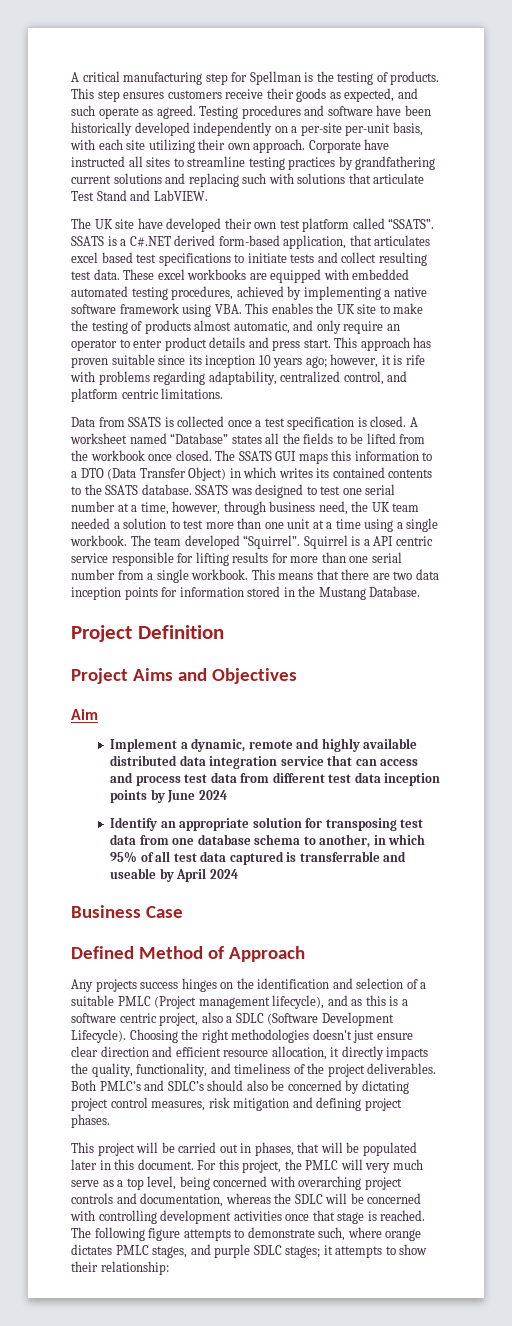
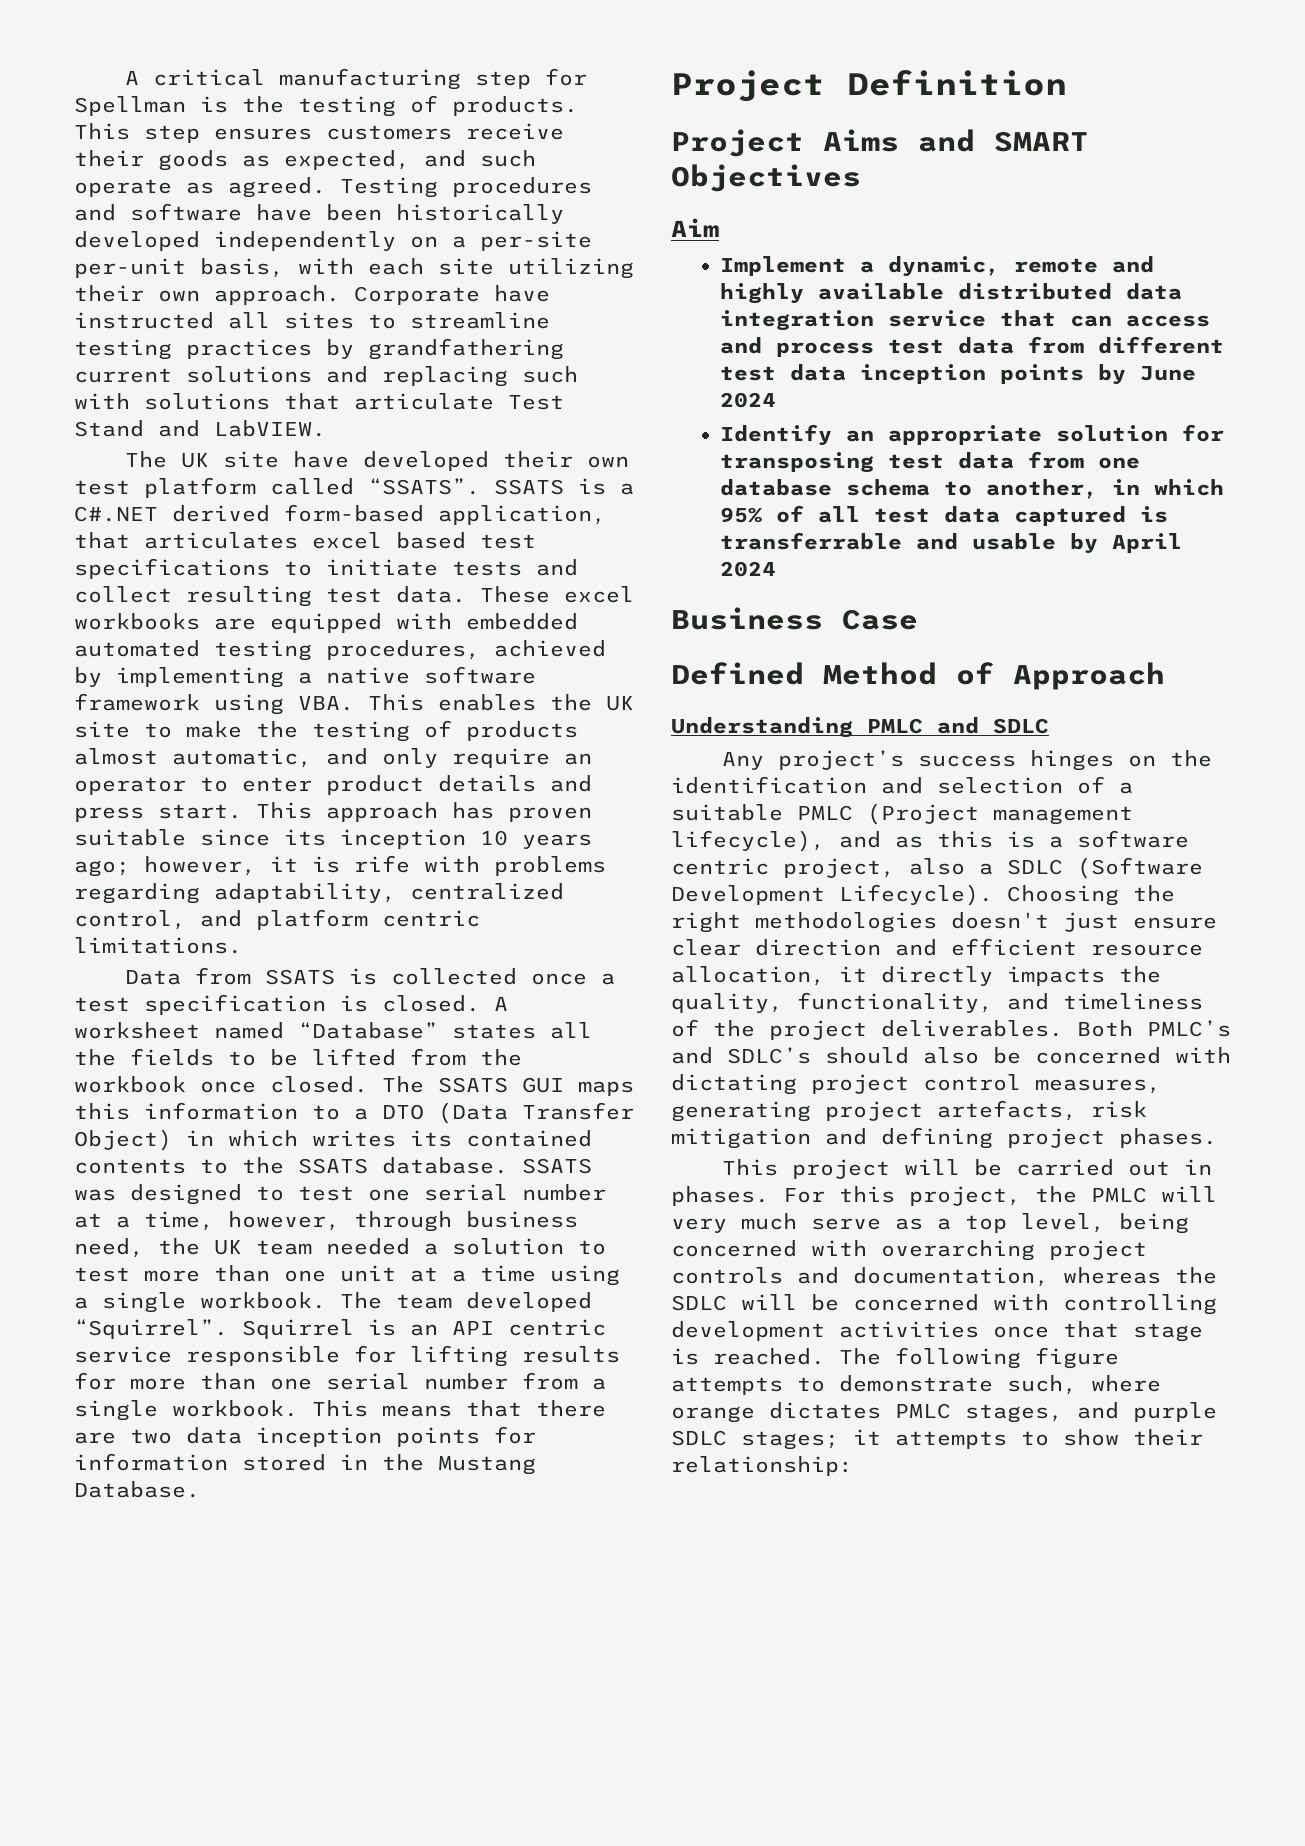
- Squirrel is a API centric service responsible for lifting results for more than one serial number from a single workbook.
+ Squirrel is an API centric service responsible for lifting results for more than one serial number from a single workbook.
- Project Aims and Objectives
+ Project Aims and SMART Objectives
- Identify an appropriate solution for transposing test data from one database schema to another, in which 95% of all test data captured is transferrable and useable by April 2024
+ Identify an appropriate solution for transposing test data from one database schema to another, in which 95% of all test data captured is transferrable and usable by April 2024
+ Understanding PMLC and SDLC
- Any projects success hinges on the identification and selection of a suitable PMLC (Project management lifecycle), and as this is a software centric project, also a SDLC (Software Development Lifecycle).
+ Any project’s success hinges on the identification and selection of a suitable PMLC (Project management lifecycle), and as this is a software centric project, also a SDLC (Software Development Lifecycle).
- Both PMLC’s and SDLC’s should also be concerned by dictating project control measures, risk mitigation and defining project phases.
+ Both PMLC’s and SDLC’s should also be concerned with dictating project control measures, generating project artefacts, risk mitigation and defining project phases.
- This project will be carried out in phases, that will be populated later in this document.
+ This project will be carried out in phases.

